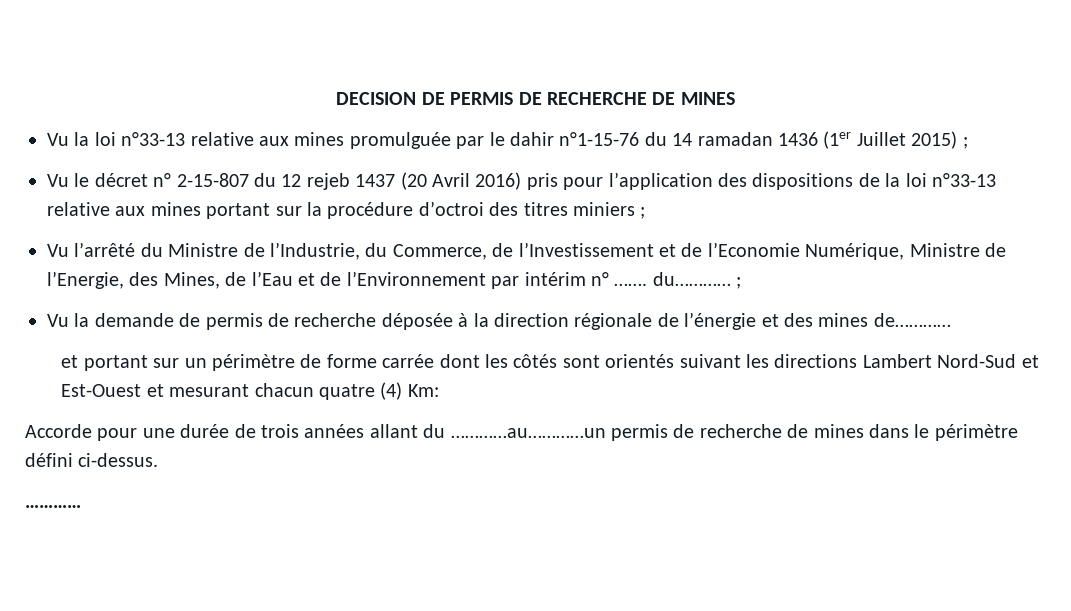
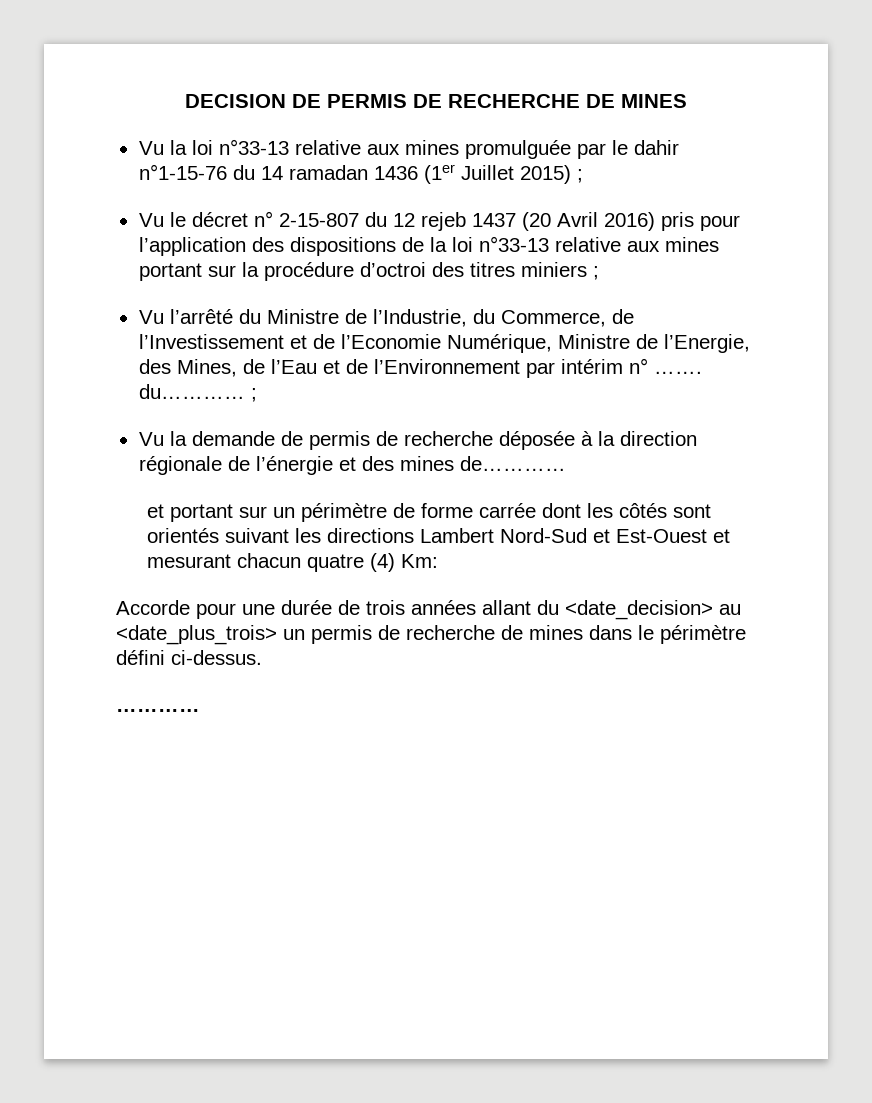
- Accorde pour une durée de trois années allant du …………au…………un permis de recherche de mines dans le périmètre défini ci-dessus.
+ Accorde pour une durée de trois années allant du <date_decision> au <date_plus_trois> un permis de recherche de mines dans le périmètre défini ci-dessus.

